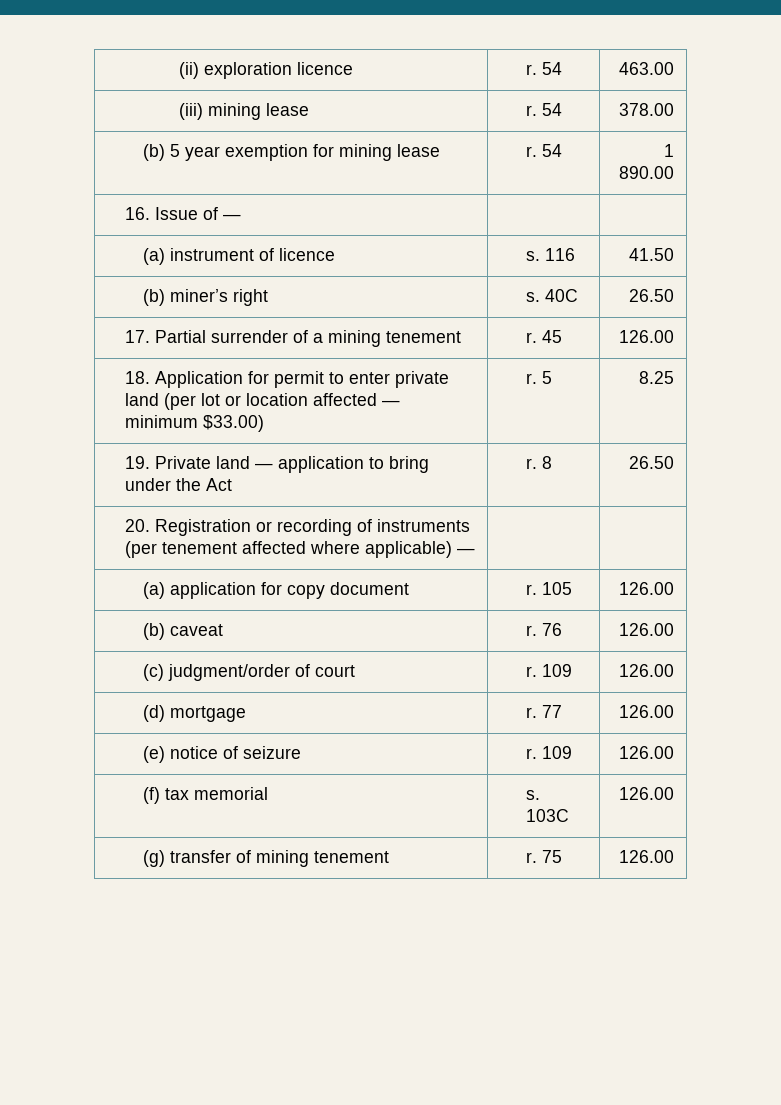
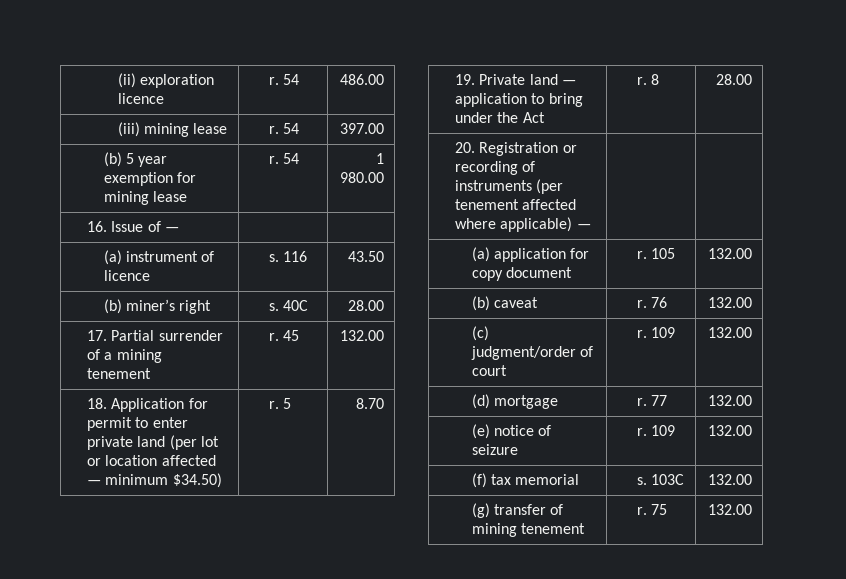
- (ii) exploration licence | r. 54 | 463.00
+ (ii) exploration licence | r. 54 | 486.00
- (iii) mining lease | r. 54 | 378.00
+ (iii) mining lease | r. 54 | 397.00
- (b) 5 year exemption for mining lease | r. 54 | 1 890.00
+ (b) 5 year exemption for mining lease | r. 54 | 1 980.00
- (a) instrument of licence | s. 116 | 41.50
+ (a) instrument of licence | s. 116 | 43.50
- (b) miner’s right | s. 40C | 26.50
+ (b) miner’s right | s. 40C | 28.00
- 17. Partial surrender of a mining tenement | r. 45 | 126.00
+ 17. Partial surrender of a mining tenement | r. 45 | 132.00
- 18. Application for permit to enter private land (per lot or location affected — minimum $33.00) | r. 5 | 8.25
+ 18. Application for permit to enter private land (per lot or location affected — minimum $34.50) | r. 5 | 8.70
- 19. Private land — application to bring under the Act | r. 8 | 26.50
+ 19. Private land — application to bring under the Act | r. 8 | 28.00
- (a) application for copy document | r. 105 | 126.00
+ (a) application for copy document | r. 105 | 132.00
- (b) caveat | r. 76 | 126.00
+ (b) caveat | r. 76 | 132.00
- (c) judgment/order of court | r. 109 | 126.00
+ (c) judgment/order of court | r. 109 | 132.00
- (d) mortgage | r. 77 | 126.00
+ (d) mortgage | r. 77 | 132.00
- (e) notice of seizure | r. 109 | 126.00
+ (e) notice of seizure | r. 109 | 132.00
- (f) tax memorial | s. 103C | 126.00
+ (f) tax memorial | s. 103C | 132.00
- (g) transfer of mining tenement | r. 75 | 126.00
+ (g) transfer of mining tenement | r. 75 | 132.00

